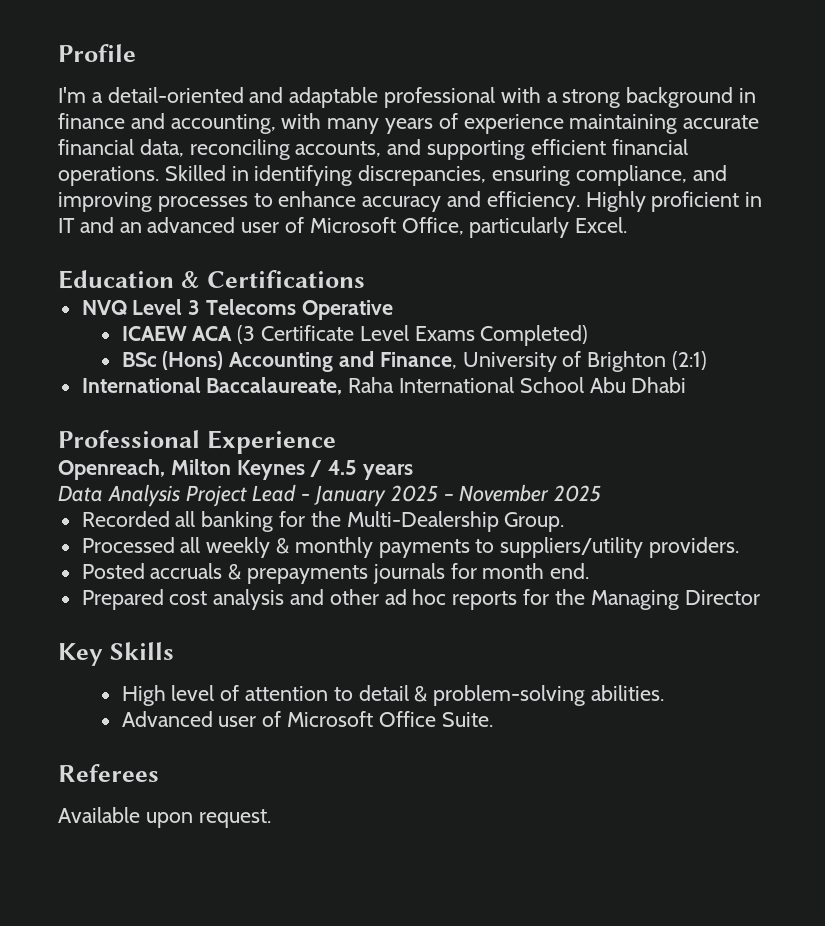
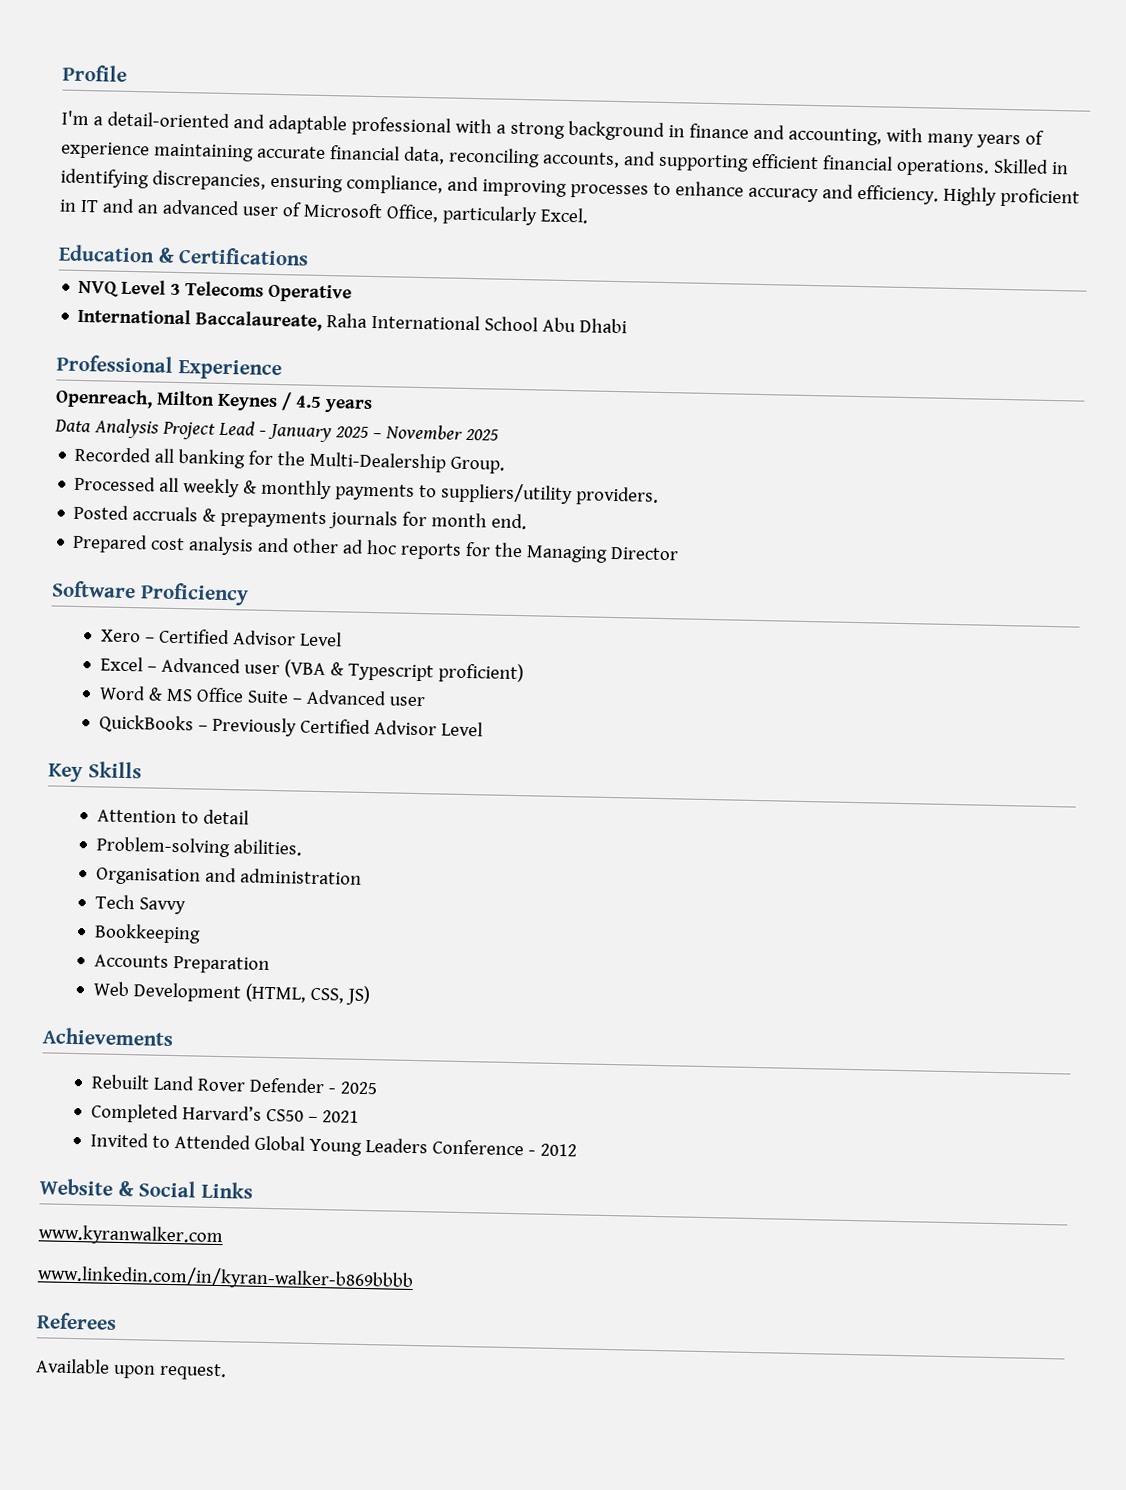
- ICAEW ACA (3 Certificate Level Exams Completed)
- BSc (Hons) Accounting and Finance, University of Brighton (2:1)
+ Software Proficiency
+ Xero – Certified Advisor Level
+ Excel – Advanced user (VBA & Typescript proficient)
+ Word & MS Office Suite – Advanced user
+ QuickBooks – Previously Certified Advisor Level
  Key Skills
- High level of attention to detail & problem-solving abilities.
+ Attention to detail
+ Problem-solving abilities.
- Advanced user of Microsoft Office Suite.
+ Organisation and administration
+ Tech Savvy
+ Bookkeeping
+ Accounts Preparation
+ Web Development (HTML, CSS, JS)
+ Achievements
+ Rebuilt Land Rover Defender - 2025
+ Completed Harvard’s CS50 – 2021
+ Invited to Attended Global Young Leaders Conference - 2012
+ Website & Social Links
+ www.kyranwalker.com
+ www.linkedin.com/in/kyran-walker-b869bbbb

